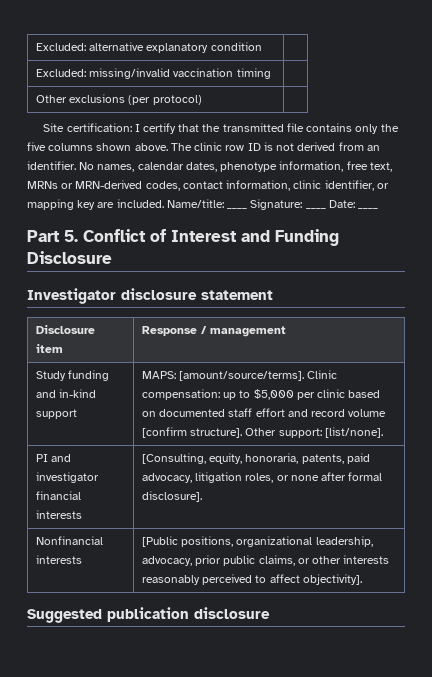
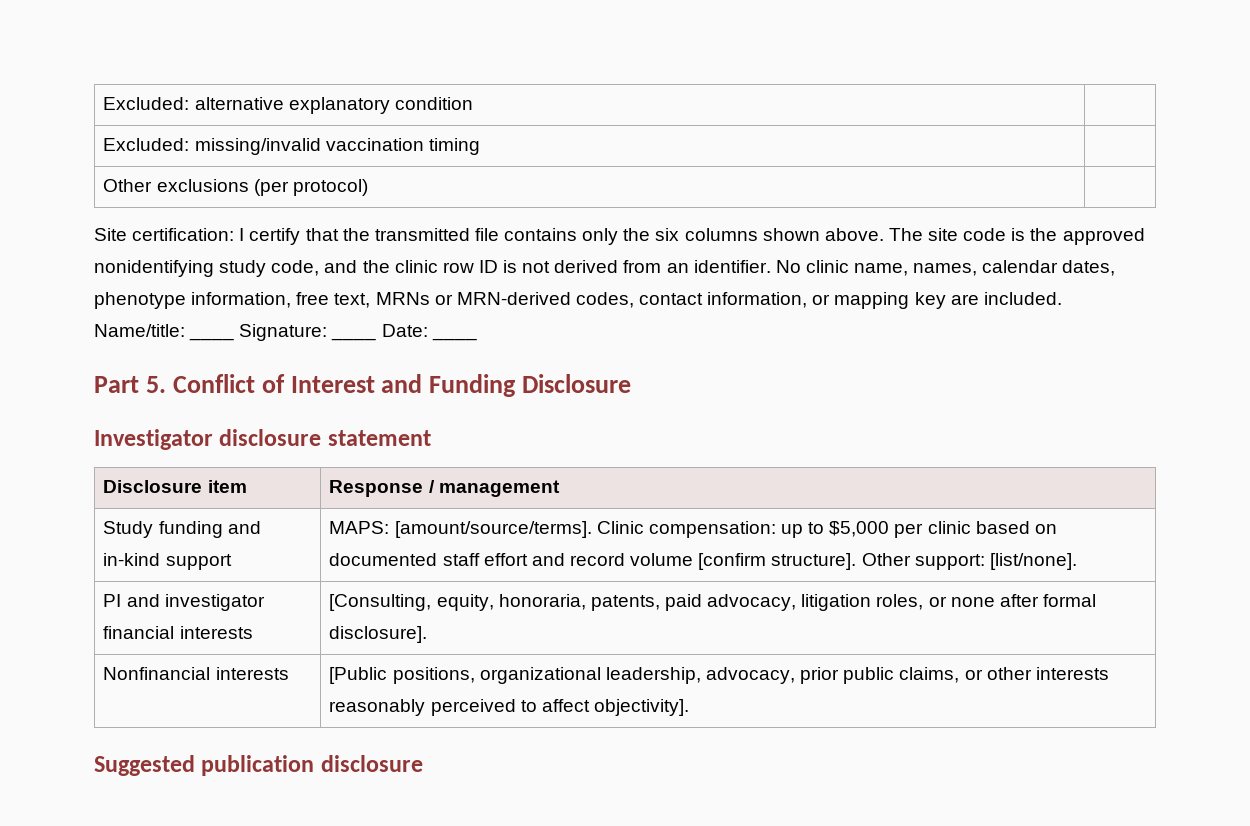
- Site certification: I certify that the transmitted file contains only the five columns shown above.
+ Site certification: I certify that the transmitted file contains only the six columns shown above.
- The clinic row ID is not derived from an identifier.
+ The site code is the approved nonidentifying study code, and the clinic row ID is not derived from an identifier.
- No names, calendar dates, phenotype information, free text, MRNs or MRN-derived codes, contact information, clinic identifier, or mapping key are included.
+ No clinic name, names, calendar dates, phenotype information, free text, MRNs or MRN-derived codes, contact information, or mapping key are included.

